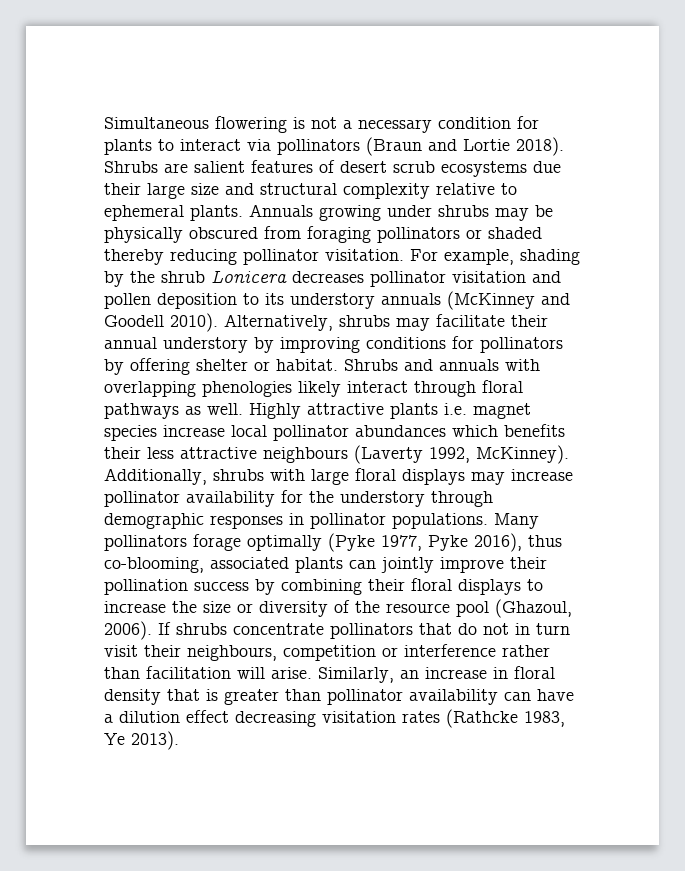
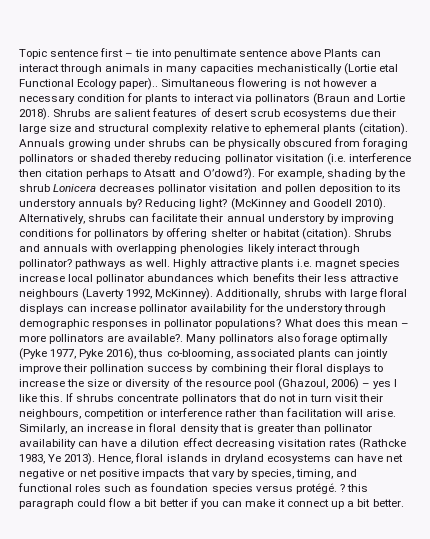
+ Topic sentence first – tie into penultimate sentence above Plants can interact through animals in many capacities mechanistically (Lortie etal Functional Ecology paper)..
- Simultaneous flowering is not a necessary condition for plants to interact via pollinators (Braun and Lortie 2018).
+ Simultaneous flowering is not however a necessary condition for plants to interact via pollinators (Braun and Lortie 2018).
- Shrubs are salient features of desert scrub ecosystems due their large size and structural complexity relative to ephemeral plants.
+ Shrubs are salient features of desert scrub ecosystems due their large size and structural complexity relative to ephemeral plants (citation).
- Annuals growing under shrubs may be physically obscured from foraging pollinators or shaded thereby reducing pollinator visitation.
+ Annuals growing under shrubs can be physically obscured from foraging pollinators or shaded thereby reducing pollinator visitation (i.e. interference then citation perhaps to Atsatt and O’dowd?).
- For example, shading by the shrub Lonicera decreases pollinator visitation and pollen deposition to its understory annuals (McKinney and Goodell 2010).
+ For example, shading by the shrub Lonicera decreases pollinator visitation and pollen deposition to its understory annuals by? Reducing light? (McKinney and Goodell 2010).
- Alternatively, shrubs may facilitate their annual understory by improving conditions for pollinators by offering shelter or habitat.
+ Alternatively, shrubs can facilitate their annual understory by improving conditions for pollinators by offering shelter or habitat (citation).
- Shrubs and annuals with overlapping phenologies likely interact through floral pathways as well.
+ Shrubs and annuals with overlapping phenologies likely interact through pollinator? pathways as well.
- Additionally, shrubs with large floral displays may increase pollinator availability for the understory through demographic responses in pollinator populations.
+ Additionally, shrubs with large floral displays can increase pollinator availability for the understory through demographic responses in pollinator populations? What does this mean – more pollinators are available?.
- Many pollinators forage optimally (Pyke 1977, Pyke 2016), thus co-blooming, associated plants can jointly improve their pollination success by combining their floral displays to increase the size or diversity of the resource pool (Ghazoul, 2006).
+ Many pollinators also forage optimally (Pyke 1977, Pyke 2016), thus co-blooming, associated plants can jointly improve their pollination success by combining their floral displays to increase the size or diversity of the resource pool (Ghazoul, 2006) – yes I like this.
+ Hence, floral islands in dryland ecosystems can have net negative or net positive impacts that vary by species, timing, and functional roles such as foundation species versus protégé. ? this paragraph could flow a bit better if you can make it connect up a bit better.

